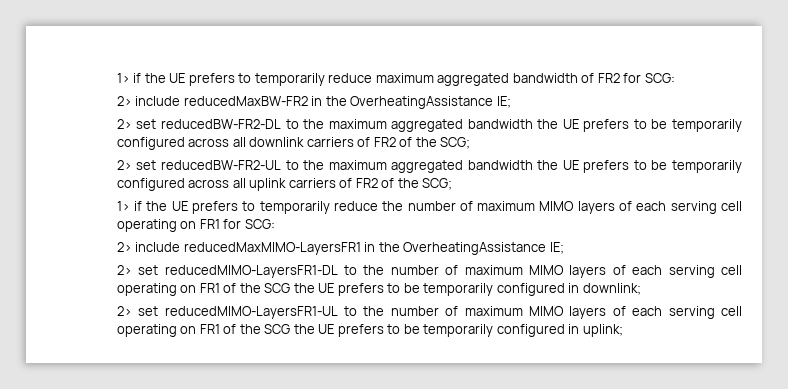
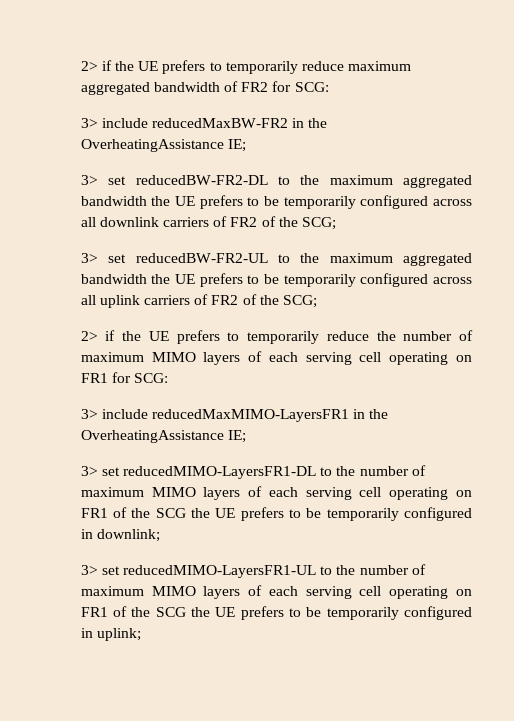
- 1> if the UE prefers to temporarily reduce maximum aggregated bandwidth of FR2 for SCG:
+ 2> if the UE prefers to temporarily reduce maximum aggregated bandwidth of FR2 for SCG:
- 2> include reducedMaxBW-FR2 in the OverheatingAssistance IE;
+ 3> include reducedMaxBW-FR2 in the OverheatingAssistance IE;
- 2> set reducedBW-FR2-DL to the maximum aggregated bandwidth the UE prefers to be temporarily configured across all downlink carriers of FR2 of the SCG;
+ 3> set reducedBW-FR2-DL to the maximum aggregated bandwidth the UE prefers to be temporarily configured across all downlink carriers of FR2 of the SCG;
- 2> set reducedBW-FR2-UL to the maximum aggregated bandwidth the UE prefers to be temporarily configured across all uplink carriers of FR2 of the SCG;
+ 3> set reducedBW-FR2-UL to the maximum aggregated bandwidth the UE prefers to be temporarily configured across all uplink carriers of FR2 of the SCG;
- 1> if the UE prefers to temporarily reduce the number of maximum MIMO layers of each serving cell operating on FR1 for SCG:
+ 2> if the UE prefers to temporarily reduce the number of maximum MIMO layers of each serving cell operating on FR1 for SCG:
- 2> include reducedMaxMIMO-LayersFR1 in the OverheatingAssistance IE;
+ 3> include reducedMaxMIMO-LayersFR1 in the OverheatingAssistance IE;
- 2> set reducedMIMO-LayersFR1-DL to the number of maximum MIMO layers of each serving cell operating on FR1 of the SCG the UE prefers to be temporarily configured in downlink;
+ 3> set reducedMIMO-LayersFR1-DL to the number of maximum MIMO layers of each serving cell operating on FR1 of the SCG the UE prefers to be temporarily configured in downlink;
- 2> set reducedMIMO-LayersFR1-UL to the number of maximum MIMO layers of each serving cell operating on FR1 of the SCG the UE prefers to be temporarily configured in uplink;
+ 3> set reducedMIMO-LayersFR1-UL to the number of maximum MIMO layers of each serving cell operating on FR1 of the SCG the UE prefers to be temporarily configured in uplink;

